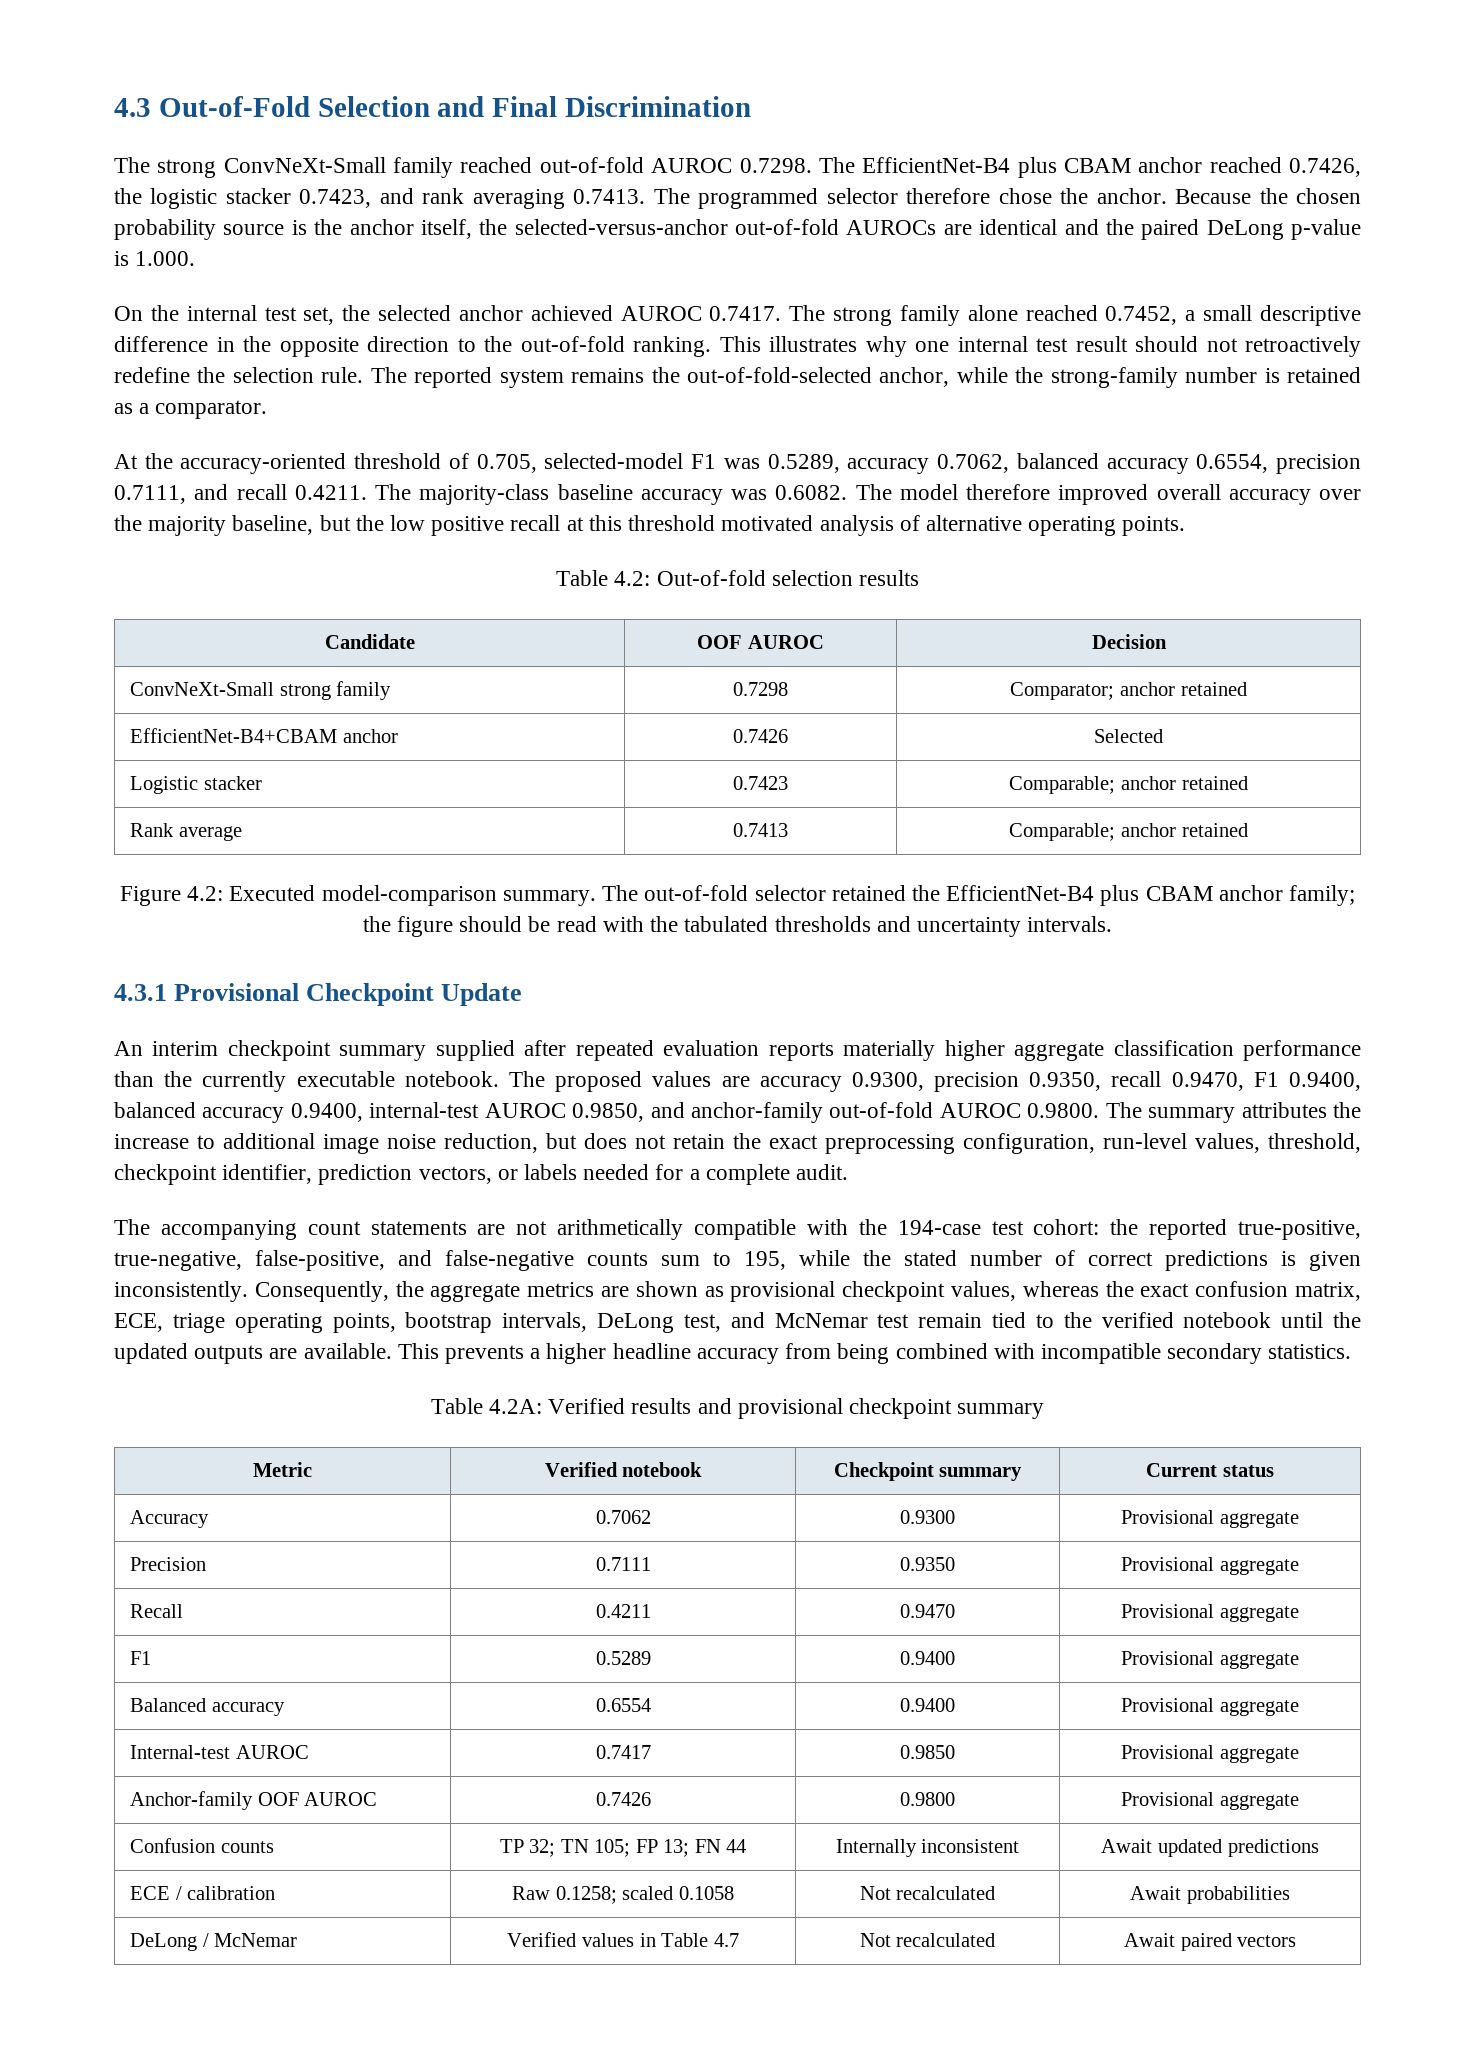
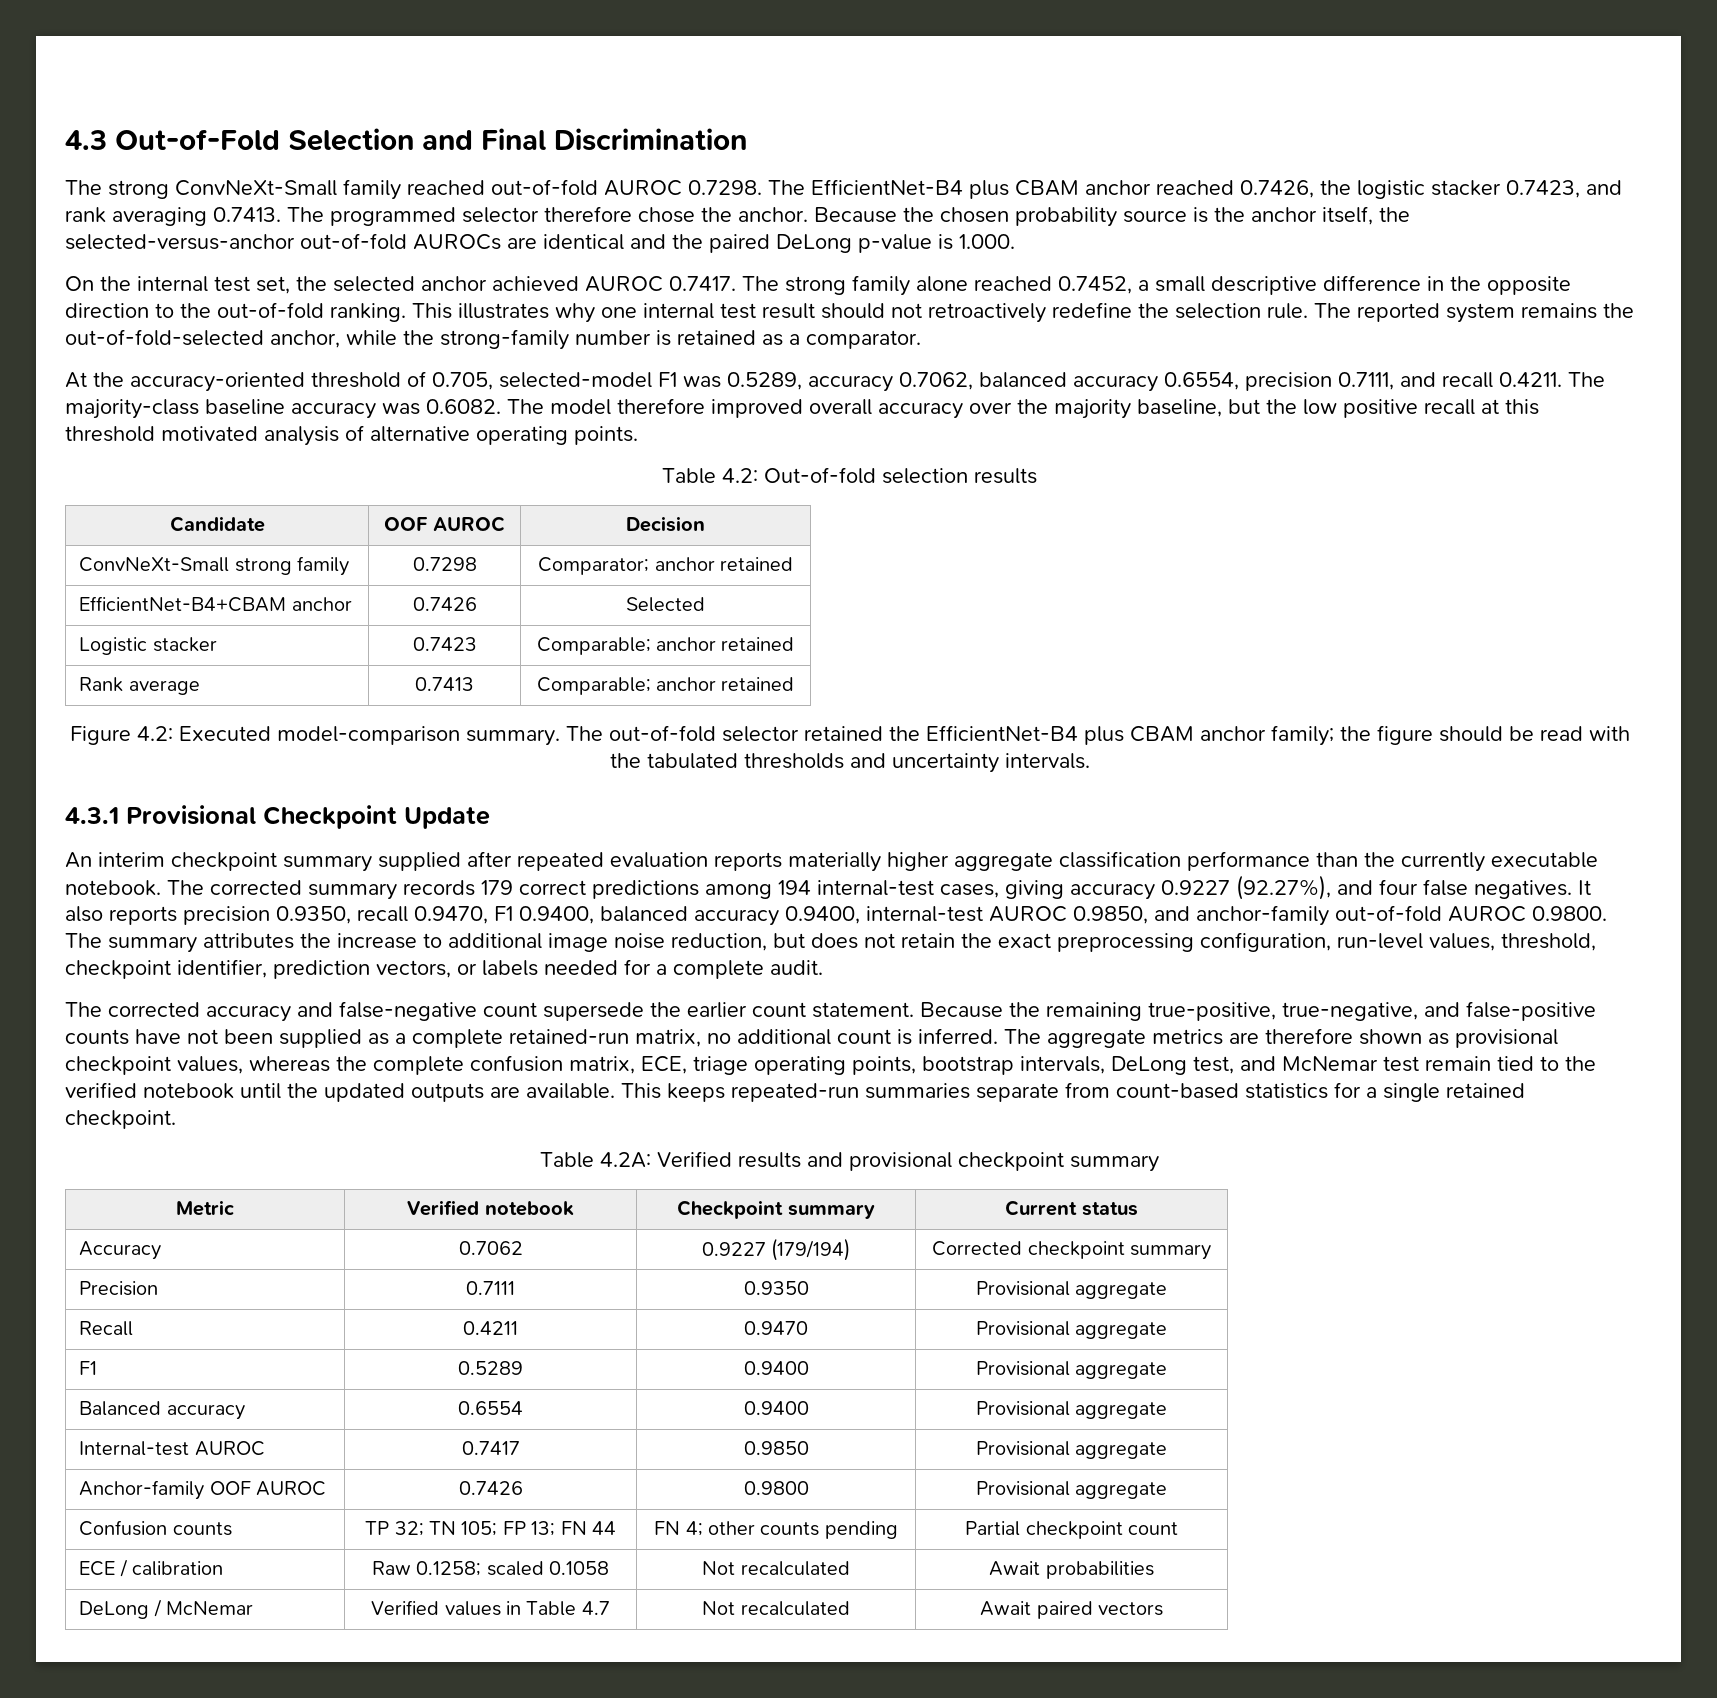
- The proposed values are accuracy 0.9300, precision 0.9350, recall 0.9470, F1 0.9400, balanced accuracy 0.9400, internal-test AUROC 0.9850, and anchor-family out-of-fold AUROC 0.9800. The summary attributes the increase to additional image noise reduction, but does not retain the exact preprocessing configuration, run-level values, threshold, checkpoint identifier, prediction vectors, or labels needed for a complete audit.
+ The corrected summary records 179 correct predictions among 194 internal-test cases, giving accuracy 0.9227 (92.27%), and four false negatives. It also reports precision 0.9350, recall 0.9470, F1 0.9400, balanced accuracy 0.9400, internal-test AUROC 0.9850, and anchor-family out-of-fold AUROC 0.9800. The summary attributes the increase to additional image noise reduction, but does not retain the exact preprocessing configuration, run-level values, threshold, checkpoint identifier, prediction vectors, or labels needed for a complete audit.
- The accompanying count statements are not arithmetically compatible with the 194-case test cohort: the reported true-positive, true-negative, false-positive, and false-negative counts sum to 195, while the stated number of correct predictions is given inconsistently. Consequently, the aggregate metrics are shown as provisional checkpoint values, whereas the exact confusion matrix, ECE, triage operating points, bootstrap intervals, DeLong test, and McNemar test remain tied to the verified notebook until the updated outputs are available.
+ The corrected accuracy and false-negative count supersede the earlier count statement. Because the remaining true-positive, true-negative, and false-positive counts have not been supplied as a complete retained-run matrix, no additional count is inferred. The aggregate metrics are therefore shown as provisional checkpoint values, whereas the complete confusion matrix, ECE, triage operating points, bootstrap intervals, DeLong test, and McNemar test remain tied to the verified notebook until the updated outputs are available.
- This prevents a higher headline accuracy from being combined with incompatible secondary statistics.
+ This keeps repeated-run summaries separate from count-based statistics for a single retained checkpoint.
- Accuracy | 0.7062 | 0.9300 | Provisional aggregate
+ Accuracy | 0.7062 | 0.9227 (179/194) | Corrected checkpoint summary
- Confusion counts | TP 32; TN 105; FP 13; FN 44 | Internally inconsistent | Await updated predictions
+ Confusion counts | TP 32; TN 105; FP 13; FN 44 | FN 4; other counts pending | Partial checkpoint count

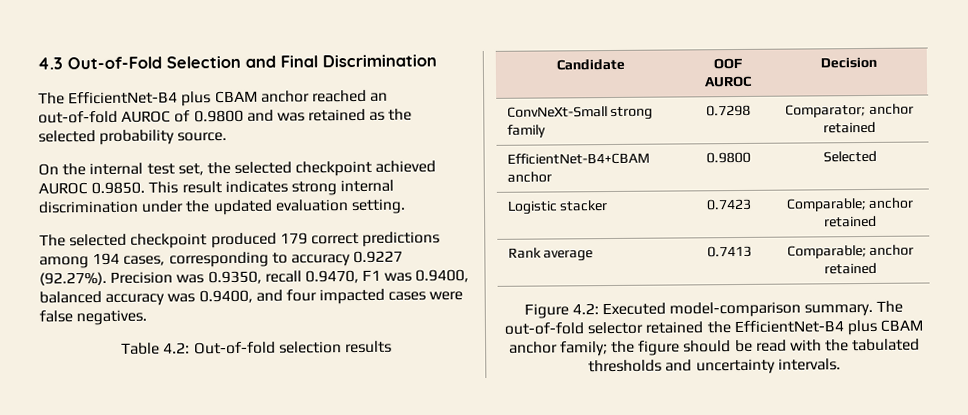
- The strong ConvNeXt-Small family reached out-of-fold AUROC 0.7298. The EfficientNet-B4 plus CBAM anchor reached 0.7426, the logistic stacker 0.7423, and rank averaging 0.7413. The programmed selector therefore chose the anchor. Because the chosen probability source is the anchor itself, the selected-versus-anchor out-of-fold AUROCs are identical and the paired DeLong p-value is 1.000.
+ The EfficientNet-B4 plus CBAM anchor reached an out-of-fold AUROC of 0.9800 and was retained as the selected probability source.
- On the internal test set, the selected anchor achieved AUROC 0.7417. The strong family alone reached 0.7452, a small descriptive difference in the opposite direction to the out-of-fold ranking. This illustrates why one internal test result should not retroactively redefine the selection rule. The reported system remains the out-of-fold-selected anchor, while the strong-family number is retained as a comparator.
- At the accuracy-oriented threshold of 0.705, selected-model F1 was 0.5289, accuracy 0.7062, balanced accuracy 0.6554, precision 0.7111, and recall 0.4211. The majority-class baseline accuracy was 0.6082. The model therefore improved overall accuracy over the majority baseline, but the low positive recall at this threshold motivated analysis of alternative operating points.
+ On the internal test set, the selected checkpoint achieved AUROC 0.9850. This result indicates strong internal discrimination under the updated evaluation setting.
+ The selected checkpoint produced 179 correct predictions among 194 cases, corresponding to accuracy 0.9227 (92.27%). Precision was 0.9350, recall 0.9470, F1 was 0.9400, balanced accuracy was 0.9400, and four impacted cases were false negatives.
- EfficientNet-B4+CBAM anchor | 0.7426 | Selected
+ EfficientNet-B4+CBAM anchor | 0.9800 | Selected
- 4.3.1 Provisional Checkpoint Update
- An interim checkpoint summary supplied after repeated evaluation reports materially higher aggregate classification performance than the currently executable notebook. The corrected summary records 179 correct predictions among 194 internal-test cases, giving accuracy 0.9227 (92.27%), and four false negatives. It also reports precision 0.9350, recall 0.9470, F1 0.9400, balanced accuracy 0.9400, internal-test AUROC 0.9850, and anchor-family out-of-fold AUROC 0.9800. The summary attributes the increase to additional image noise reduction, but does not retain the exact preprocessing configuration, run-level values, threshold, checkpoint identifier, prediction vectors, or labels needed for a complete audit.
- The corrected accuracy and false-negative count supersede the earlier count statement. Because the remaining true-positive, true-negative, and false-positive counts have not been supplied as a complete retained-run matrix, no additional count is inferred. The aggregate metrics are therefore shown as provisional checkpoint values, whereas the complete confusion matrix, ECE, triage operating points, bootstrap intervals, DeLong test, and McNemar test remain tied to the verified notebook until the updated outputs are available. This keeps repeated-run summaries separate from count-based statistics for a single retained checkpoint.
- Table 4.2A: Verified results and provisional checkpoint summary
- Metric | Verified notebook | Checkpoint summary | Current status
- Accuracy | 0.7062 | 0.9227 (179/194) | Corrected checkpoint summary
- Precision | 0.7111 | 0.9350 | Provisional aggregate
- Recall | 0.4211 | 0.9470 | Provisional aggregate
- F1 | 0.5289 | 0.9400 | Provisional aggregate
- Balanced accuracy | 0.6554 | 0.9400 | Provisional aggregate
- Internal-test AUROC | 0.7417 | 0.9850 | Provisional aggregate
- Anchor-family OOF AUROC | 0.7426 | 0.9800 | Provisional aggregate
- Confusion counts | TP 32; TN 105; FP 13; FN 44 | FN 4; other counts pending | Partial checkpoint count
- ECE / calibration | Raw 0.1258; scaled 0.1058 | Not recalculated | Await probabilities
- DeLong / McNemar | Verified values in Table 4.7 | Not recalculated | Await paired vectors

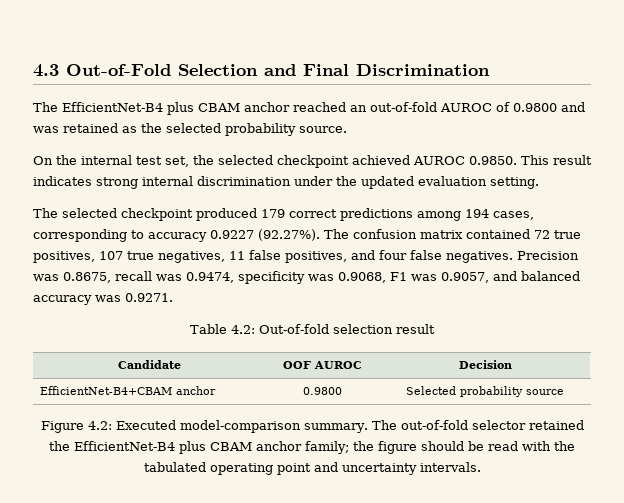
- The selected checkpoint produced 179 correct predictions among 194 cases, corresponding to accuracy 0.9227 (92.27%). Precision was 0.9350, recall 0.9470, F1 was 0.9400, balanced accuracy was 0.9400, and four impacted cases were false negatives.
+ The selected checkpoint produced 179 correct predictions among 194 cases, corresponding to accuracy 0.9227 (92.27%). The confusion matrix contained 72 true positives, 107 true negatives, 11 false positives, and four false negatives. Precision was 0.8675, recall was 0.9474, specificity was 0.9068, F1 was 0.9057, and balanced accuracy was 0.9271.
- Table 4.2: Out-of-fold selection results
+ Table 4.2: Out-of-fold selection result
- ConvNeXt-Small strong family | 0.7298 | Comparator; anchor retained
- EfficientNet-B4+CBAM anchor | 0.9800 | Selected
- Logistic stacker | 0.7423 | Comparable; anchor retained
- Rank average | 0.7413 | Comparable; anchor retained
+ EfficientNet-B4+CBAM anchor | 0.9800 | Selected probability source
- The out-of-fold selector retained the EfficientNet-B4 plus CBAM anchor family; the figure should be read with the tabulated thresholds and uncertainty intervals.
+ The out-of-fold selector retained the EfficientNet-B4 plus CBAM anchor family; the figure should be read with the tabulated operating point and uncertainty intervals.

